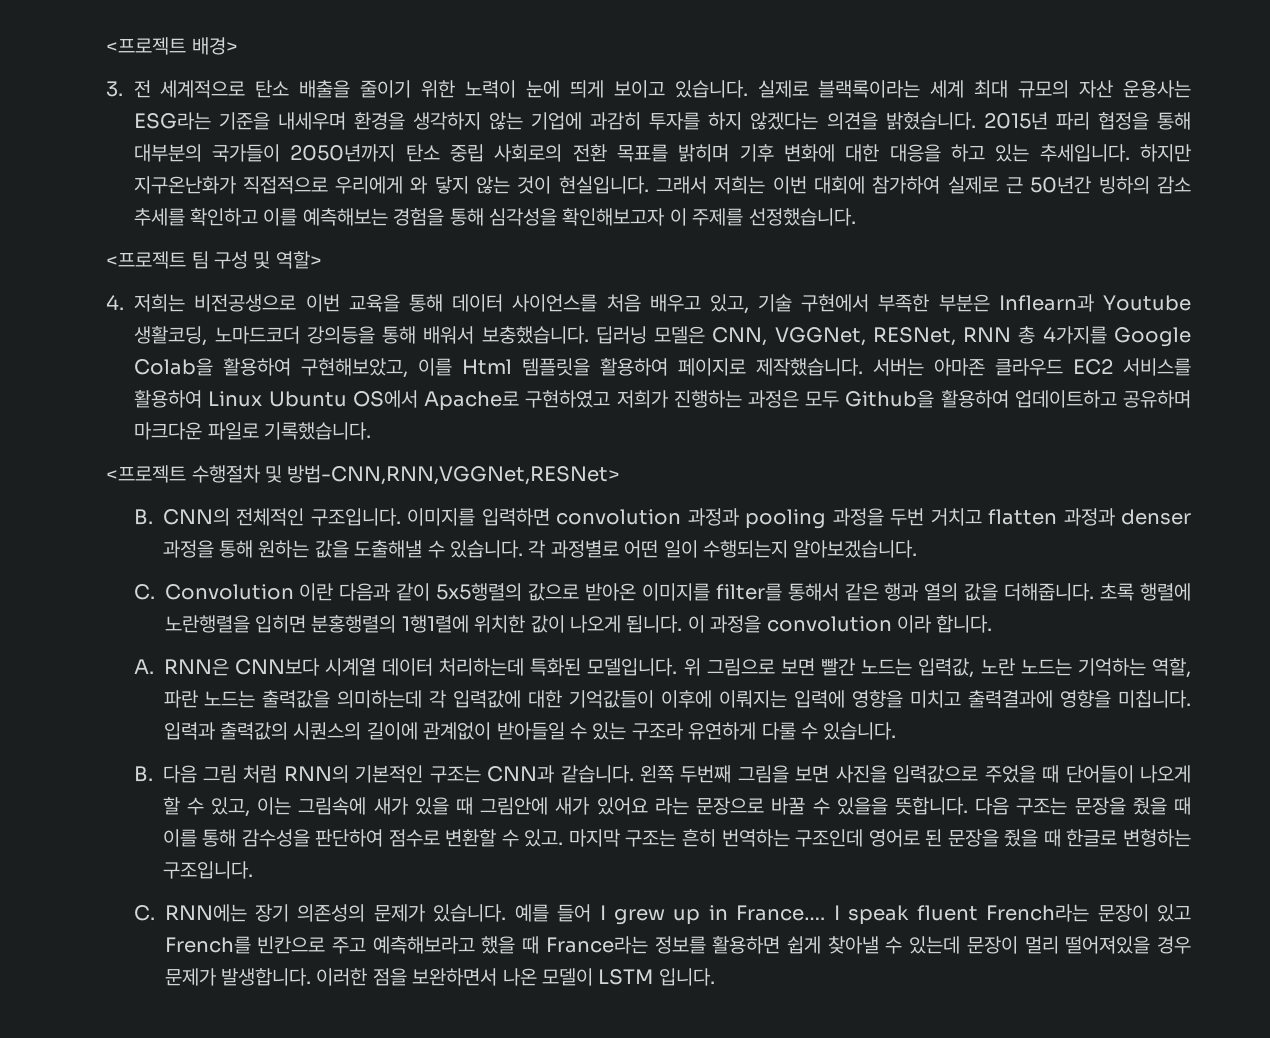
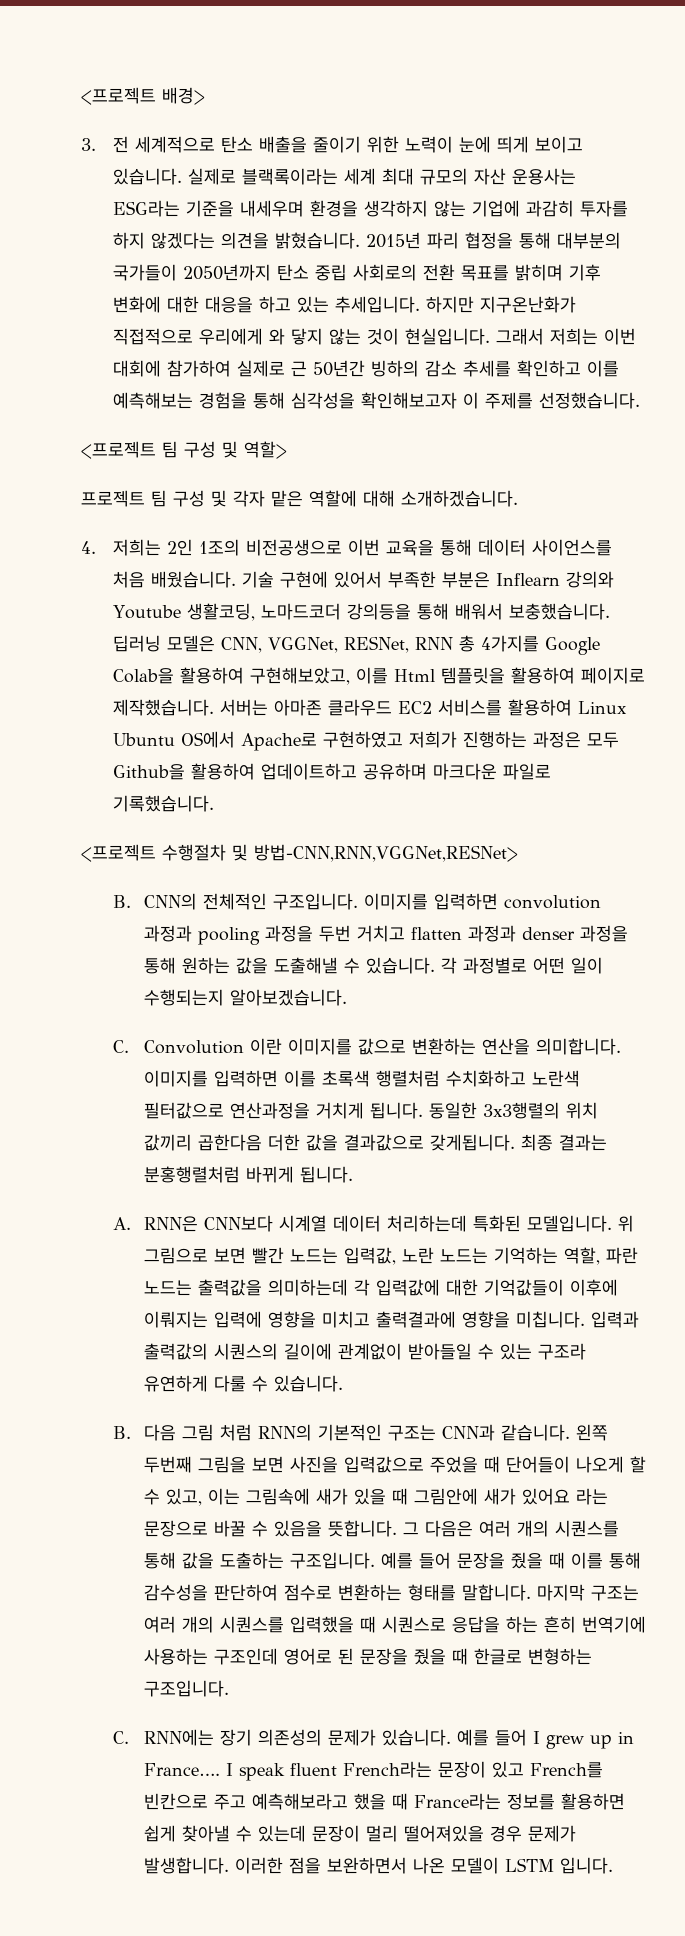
+ 프로젝트 팀 구성 및 각자 맡은 역할에 대해 소개하겠습니다.
- 4. 저희는 비전공생으로 이번 교육을 통해 데이터 사이언스를 처음 배우고 있고, 기술 구현에서 부족한 부분은 Inflearn과 Youtube 생활코딩, 노마드코더 강의등을 통해 배워서 보충했습니다.
+ 4. 저희는 2인 1조의 비전공생으로 이번 교육을 통해 데이터 사이언스를 처음 배웠습니다. 기술 구현에 있어서 부족한 부분은 Inflearn 강의와 Youtube 생활코딩, 노마드코더 강의등을 통해 배워서 보충했습니다.
- C. Convolution 이란 다음과 같이 5x5행렬의 값으로 받아온 이미지를 filter를 통해서 같은 행과 열의 값을 더해줍니다. 초록 행렬에 노란행렬을 입히면 분홍행렬의 1행1렬에 위치한 값이 나오게 됩니다. 이 과정을 convolution 이라 합니다.
+ C. Convolution 이란 이미지를 값으로 변환하는 연산을 의미합니다. 이미지를 입력하면 이를 초록색 행렬처럼 수치화하고 노란색 필터값으로 연산과정을 거치게 됩니다. 동일한 3x3행렬의 위치 값끼리 곱한다음 더한 값을 결과값으로 갖게됩니다. 최종 결과는 분홍행렬처럼 바뀌게 됩니다.
- 왼쪽 두번째 그림을 보면 사진을 입력값으로 주었을 때 단어들이 나오게 할 수 있고, 이는 그림속에 새가 있을 때 그림안에 새가 있어요 라는 문장으로 바꿀 수 있을을 뜻합니다. 다음 구조는 문장을 줬을 때 이를 통해 감수성을 판단하여 점수로 변환할 수 있고. 마지막 구조는 흔히 번역하는 구조인데 영어로 된 문장을 줬을 때 한글로 변형하는 구조입니다.
+ 왼쪽 두번째 그림을 보면 사진을 입력값으로 주었을 때 단어들이 나오게 할 수 있고, 이는 그림속에 새가 있을 때 그림안에 새가 있어요 라는 문장으로 바꿀 수 있음을 뜻합니다. 그 다음은 여러 개의 시퀀스를 통해 값을 도출하는 구조입니다. 예를 들어 문장을 줬을 때 이를 통해 감수성을 판단하여 점수로 변환하는 형태를 말합니다. 마지막 구조는 여러 개의 시퀀스를 입력했을 때 시퀀스로 응답을 하는 흔히 번역기에 사용하는 구조인데 영어로 된 문장을 줬을 때 한글로 변형하는 구조입니다.

